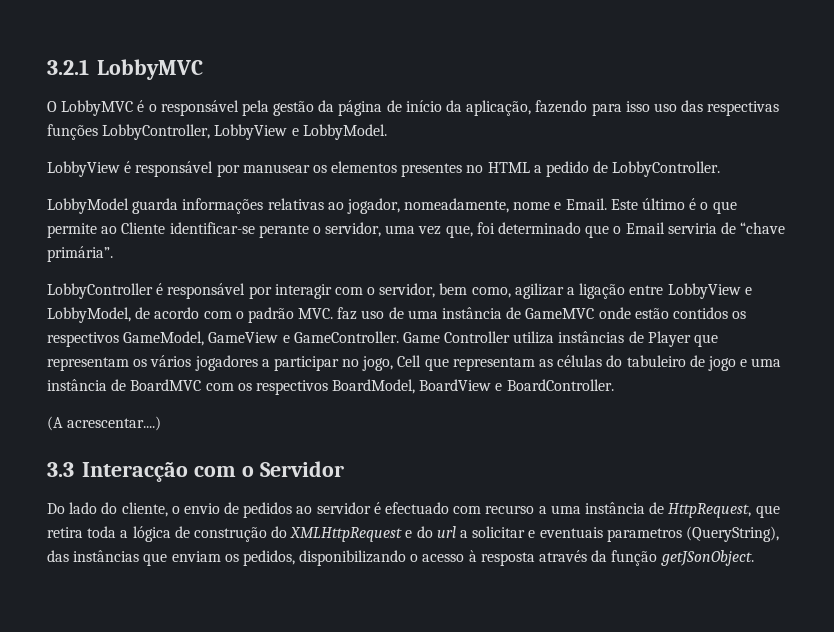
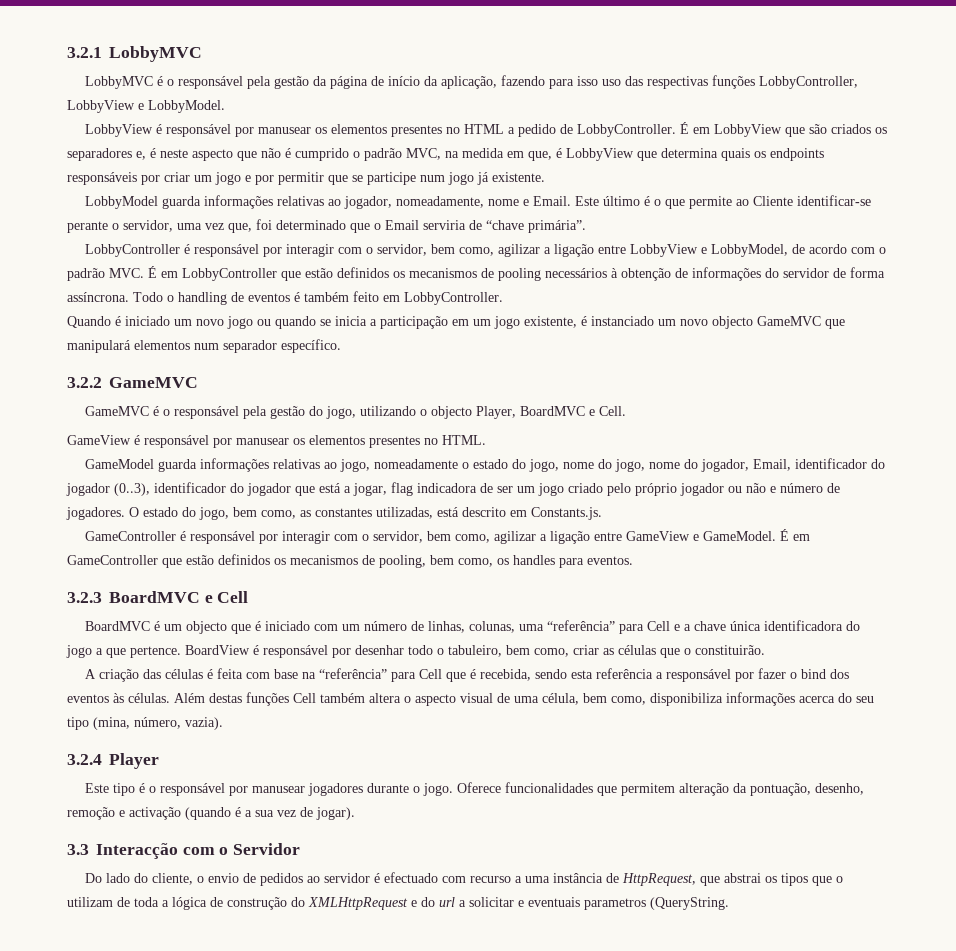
- O LobbyMVC é o responsável pela gestão da página de início da aplicação, fazendo para isso uso das respectivas funções LobbyController, LobbyView e LobbyModel.
+ LobbyMVC é o responsável pela gestão da página de início da aplicação, fazendo para isso uso das respectivas funções LobbyController, LobbyView e LobbyModel.
+ É em LobbyView que são criados os separadores e, é neste aspecto que não é cumprido o padrão MVC, na medida em que, é LobbyView que determina quais os endpoints responsáveis por criar um jogo e por permitir que se participe num jogo já existente.
- LobbyController é responsável por interagir com o servidor, bem como, agilizar a ligação entre LobbyView e LobbyModel, de acordo com o padrão MVC. faz uso de uma instância de GameMVC onde estão contidos os respectivos GameModel, GameView e GameController. Game Controller utiliza instâncias de Player que representam os vários jogadores a participar no jogo, Cell que representam as células do tabuleiro de jogo e uma instância de BoardMVC com os respectivos BoardModel, BoardView e BoardController.
- (A acrescentar....)
+ LobbyController é responsável por interagir com o servidor, bem como, agilizar a ligação entre LobbyView e LobbyModel, de acordo com o padrão MVC. É em LobbyController que estão definidos os mecanismos de pooling necessários à obtenção de informações do servidor de forma assíncrona. Todo o handling de eventos é também feito em LobbyController.
+ Quando é iniciado um novo jogo ou quando se inicia a participação em um jogo existente, é instanciado um novo objecto GameMVC que manipulará elementos num separador específico.
+ 3.2.2 GameMVC
+ GameMVC é o responsável pela gestão do jogo, utilizando o objecto Player, BoardMVC e Cell.
+ GameView é responsável por manusear os elementos presentes no HTML.
+ GameModel guarda informações relativas ao jogo, nomeadamente o estado do jogo, nome do jogo, nome do jogador, Email, identificador do jogador (0..3), identificador do jogador que está a jogar, flag indicadora de ser um jogo criado pelo próprio jogador ou não e número de jogadores. O estado do jogo, bem como, as constantes utilizadas, está descrito em Constants.js.
+ GameController é responsável por interagir com o servidor, bem como, agilizar a ligação entre GameView e GameModel. É em GameController que estão definidos os mecanismos de pooling, bem como, os handles para eventos.
+ 3.2.3 BoardMVC e Cell
+ BoardMVC é um objecto que é iniciado com um número de linhas, colunas, uma “referência” para Cell e a chave única identificadora do jogo a que pertence. BoardView é responsável por desenhar todo o tabuleiro, bem como, criar as células que o constituirão.
+ A criação das células é feita com base na “referência” para Cell que é recebida, sendo esta referência a responsável por fazer o bind dos eventos às células. Além destas funções Cell também altera o aspecto visual de uma célula, bem como, disponibiliza informações acerca do seu tipo (mina, número, vazia).
+ 3.2.4 Player
+ Este tipo é o responsável por manusear jogadores durante o jogo. Oferece funcionalidades que permitem alteração da pontuação, desenho, remoção e activação (quando é a sua vez de jogar).
- Do lado do cliente, o envio de pedidos ao servidor é efectuado com recurso a uma instância de HttpRequest, que retira toda a lógica de construção do XMLHttpRequest e do url a solicitar e eventuais parametros (QueryString), das instâncias que enviam os pedidos, disponibilizando o acesso à resposta através da função getJSonObject.
+ Do lado do cliente, o envio de pedidos ao servidor é efectuado com recurso a uma instância de HttpRequest, que abstrai os tipos que o utilizam de toda a lógica de construção do XMLHttpRequest e do url a solicitar e eventuais parametros (QueryString.

